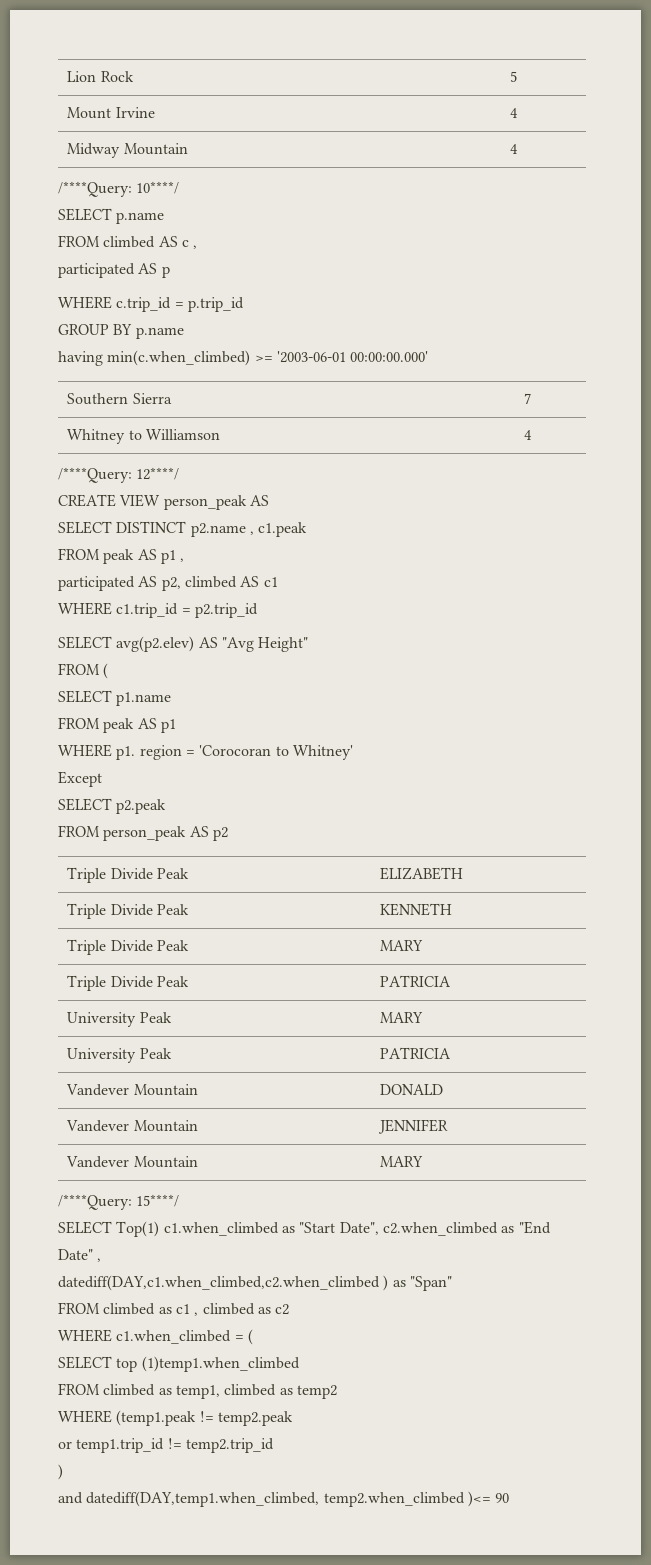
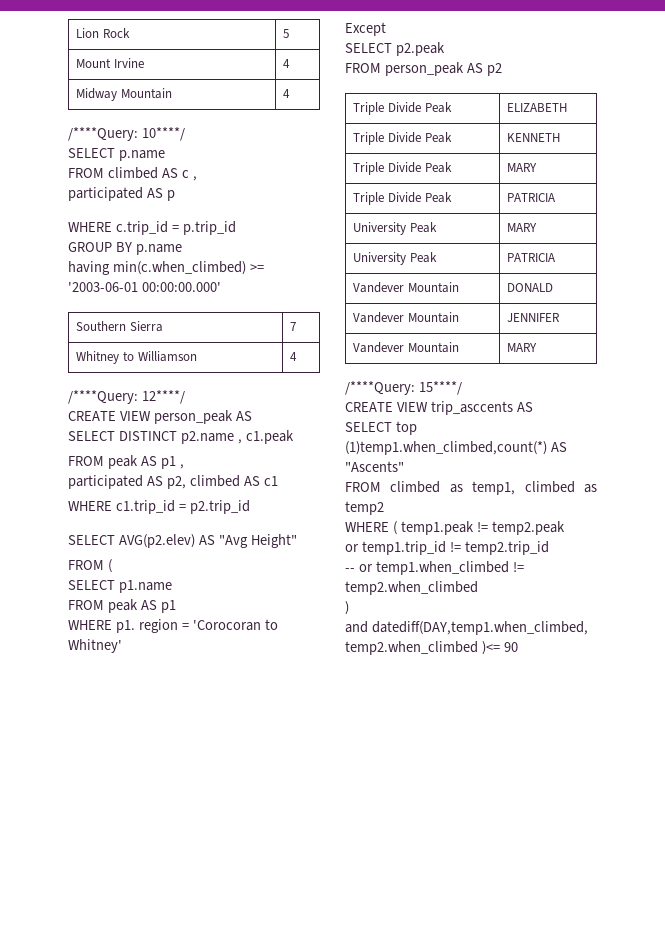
- SELECT avg(p2.elev) AS "Avg Height"
+ SELECT AVG(p2.elev) AS "Avg Height"
- SELECT Top(1) c1.when_climbed as "Start Date", c2.when_climbed as "End Date" ,
- datediff(DAY,c1.when_climbed,c2.when_climbed ) as "Span"
- FROM climbed as c1 , climbed as c2
- WHERE c1.when_climbed = (
+ CREATE VIEW trip_asccents AS
- SELECT top (1)temp1.when_climbed
+ SELECT top (1)temp1.when_climbed,count(*) AS "Ascents"
- WHERE (temp1.peak != temp2.peak
+ WHERE ( temp1.peak != temp2.peak
+ -- or temp1.when_climbed != temp2.when_climbed

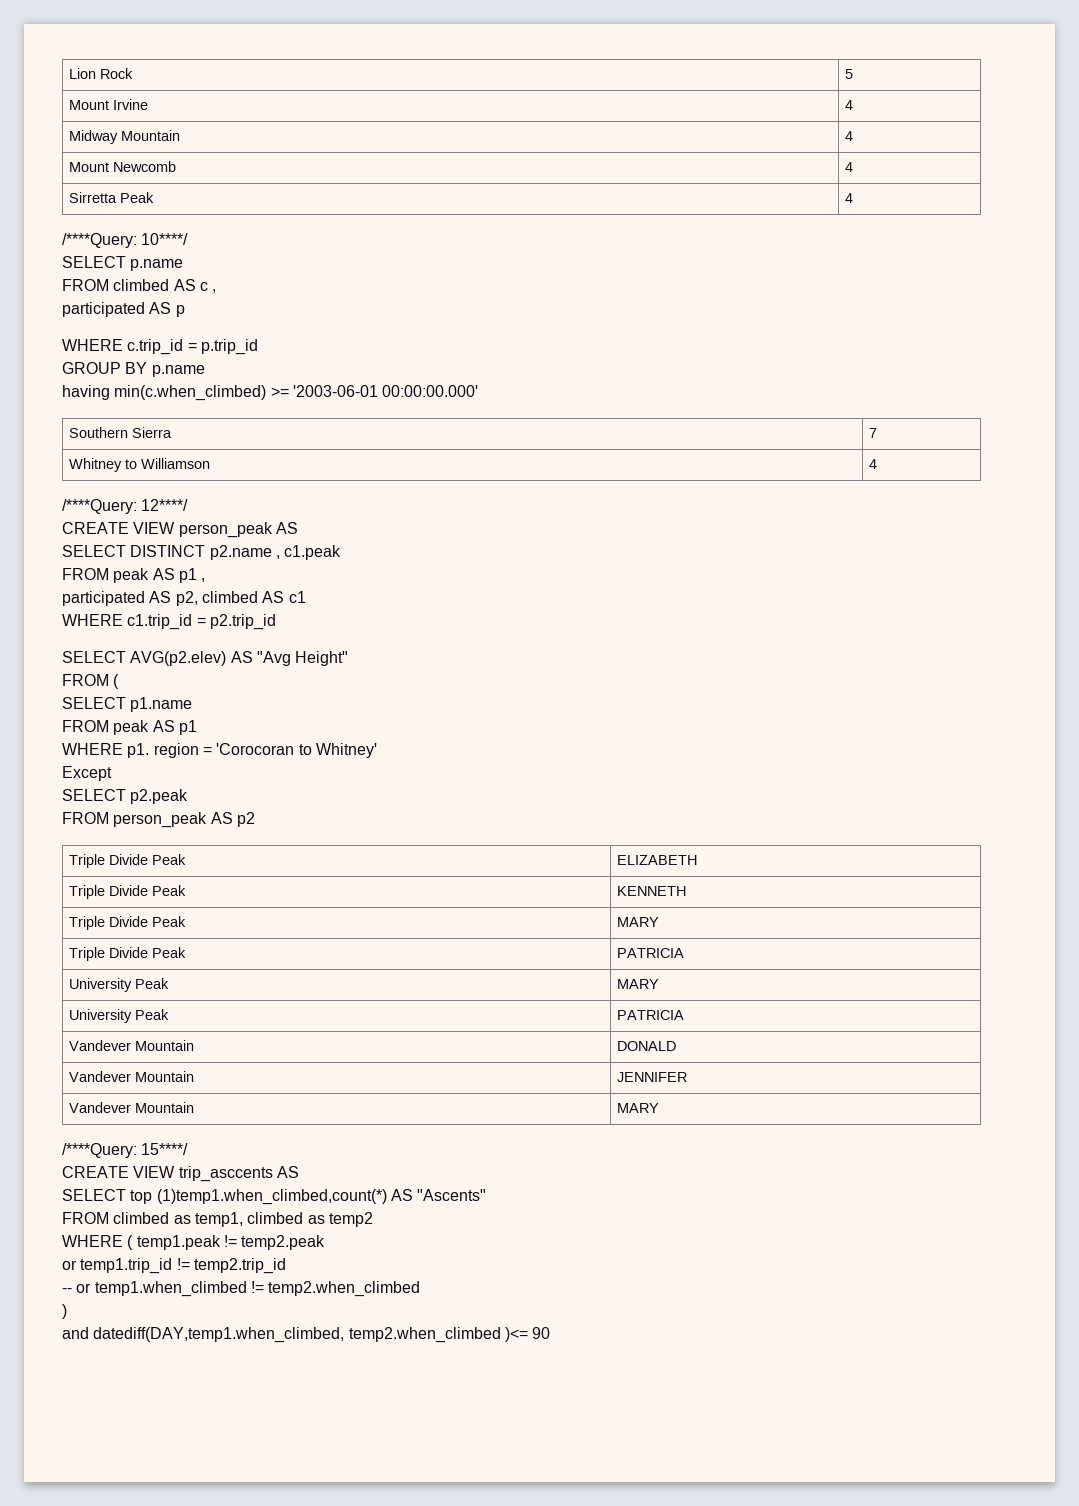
+ Mount Newcomb | 4
+ Sirretta Peak | 4

